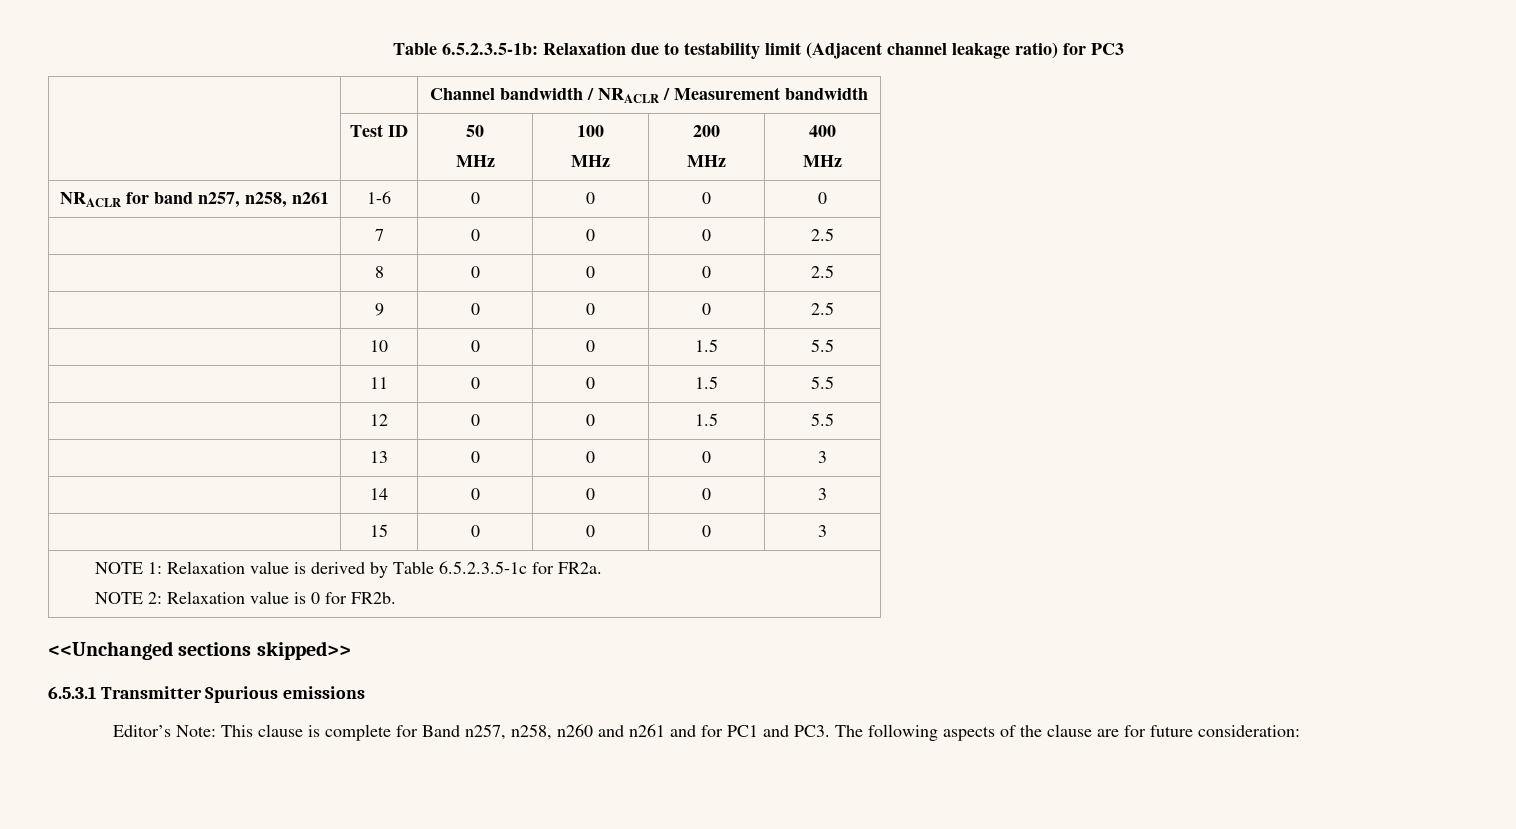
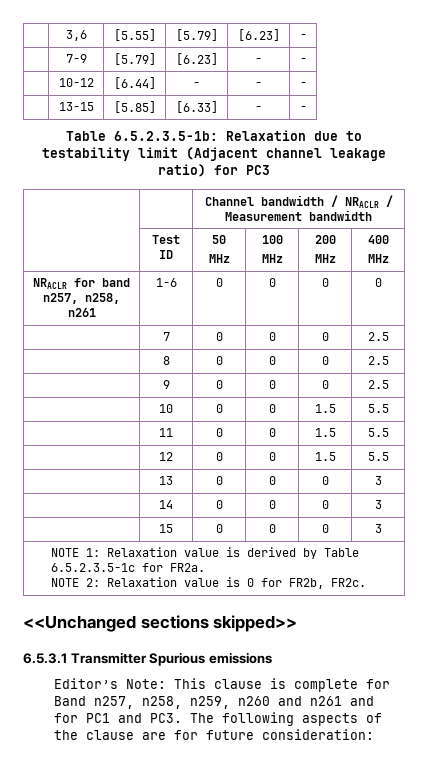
+ | 3,6 | [5.55] | [5.79] | [6.23] | -
+ | 7-9 | [5.79] | [6.23] | - | -
+ | 10-12 | [6.44] | - | - | -
+ | 13-15 | [5.85] | [6.33] | - | -
  NOTE 1: Relaxation value is derived by Table 6.5.2.3.5-1c for FR2a.
- NOTE 2: Relaxation value is 0 for FR2b.
+ NOTE 2: Relaxation value is 0 for FR2b, FR2c.
- Editor’s Note: This clause is complete for Band n257, n258, n260 and n261 and for PC1 and PC3. The following aspects of the clause are for future consideration:
+ Editor’s Note: This clause is complete for Band n257, n258, n259, n260 and n261 and for PC1 and PC3. The following aspects of the clause are for future consideration:

